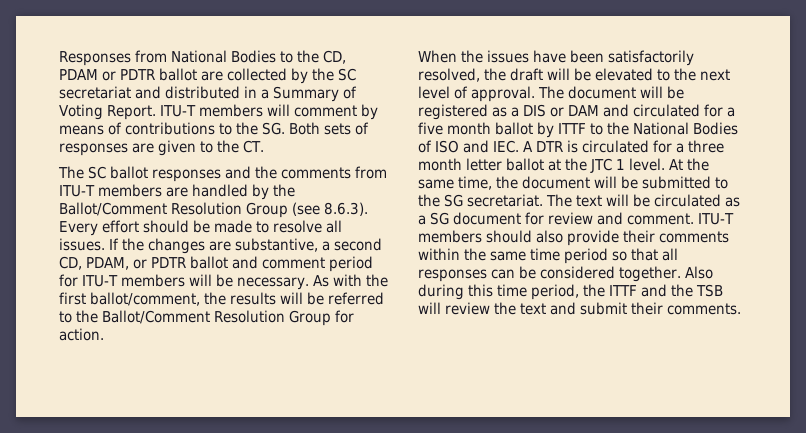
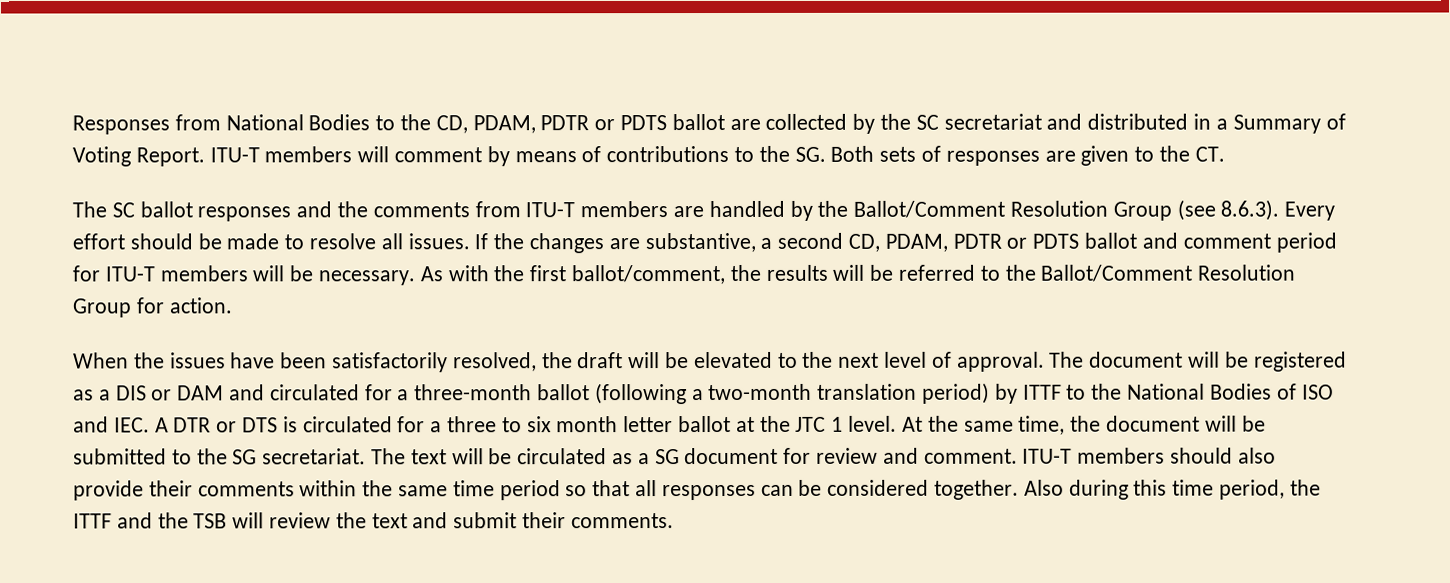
- Responses from National Bodies to the CD, PDAM or PDTR ballot are collected by the SC secretariat and distributed in a Summary of Voting Report.
+ Responses from National Bodies to the CD, PDAM, PDTR or PDTS ballot are collected by the SC secretariat and distributed in a Summary of Voting Report.
- If the changes are substantive, a second CD, PDAM, or PDTR ballot and comment period for ITU-T members will be necessary.
+ If the changes are substantive, a second CD, PDAM, PDTR or PDTS ballot and comment period for ITU-T members will be necessary.
- The document will be registered as a DIS or DAM and circulated for a five month ballot by ITTF to the National Bodies of ISO and IEC. A DTR is circulated for a three month letter ballot at the JTC 1 level.
+ The document will be registered as a DIS or DAM and circulated for a three-month ballot (following a two-month translation period) by ITTF to the National Bodies of ISO and IEC. A DTR or DTS is circulated for a three to six month letter ballot at the JTC 1 level.

